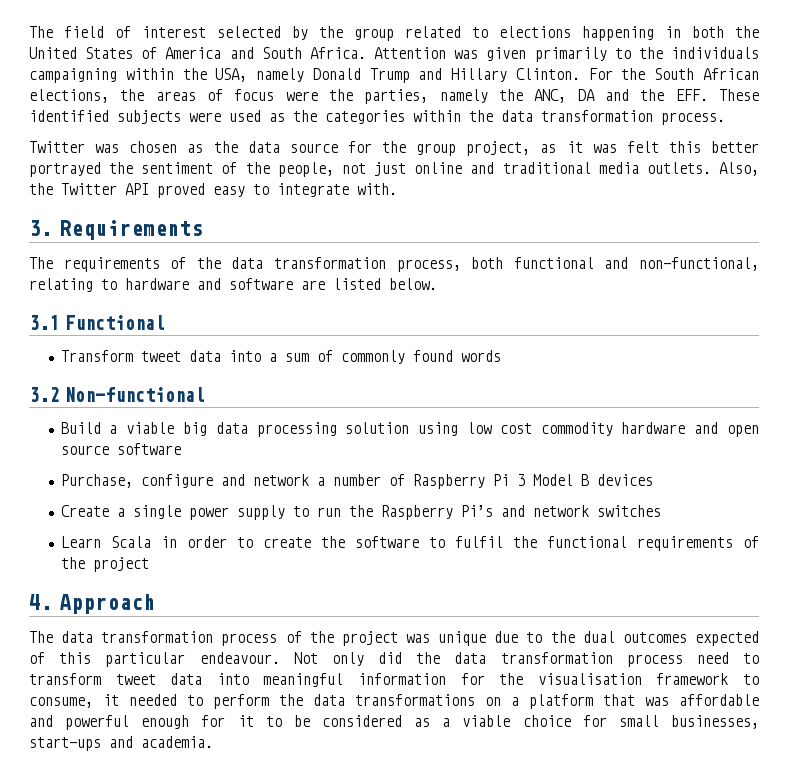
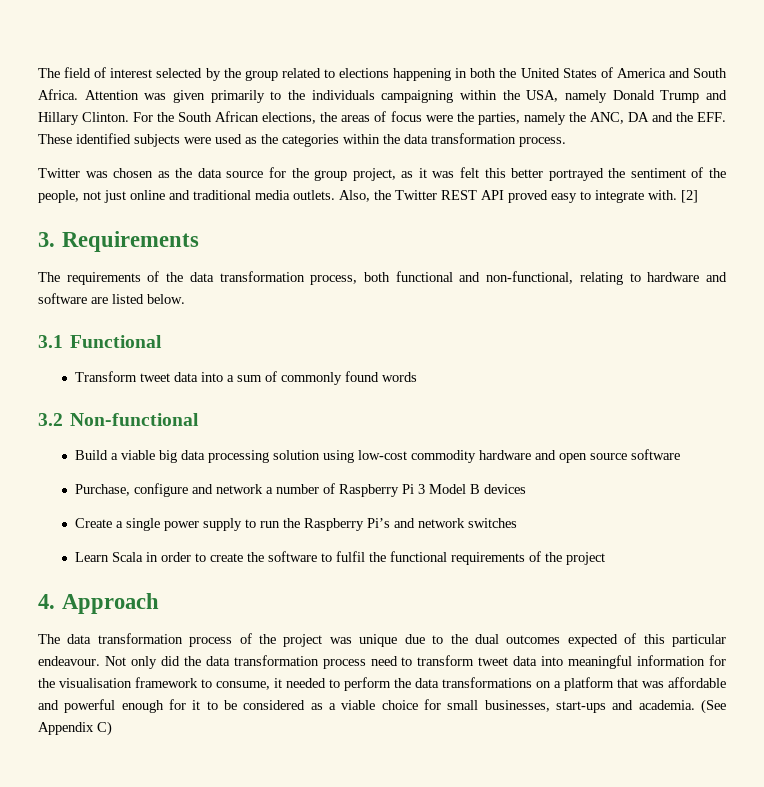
- Also, the Twitter API proved easy to integrate with.
+ Also, the Twitter REST API proved easy to integrate with. [2]
- Build a viable big data processing solution using low cost commodity hardware and open source software
+ Build a viable big data processing solution using low-cost commodity hardware and open source software
+ (See Appendix C)

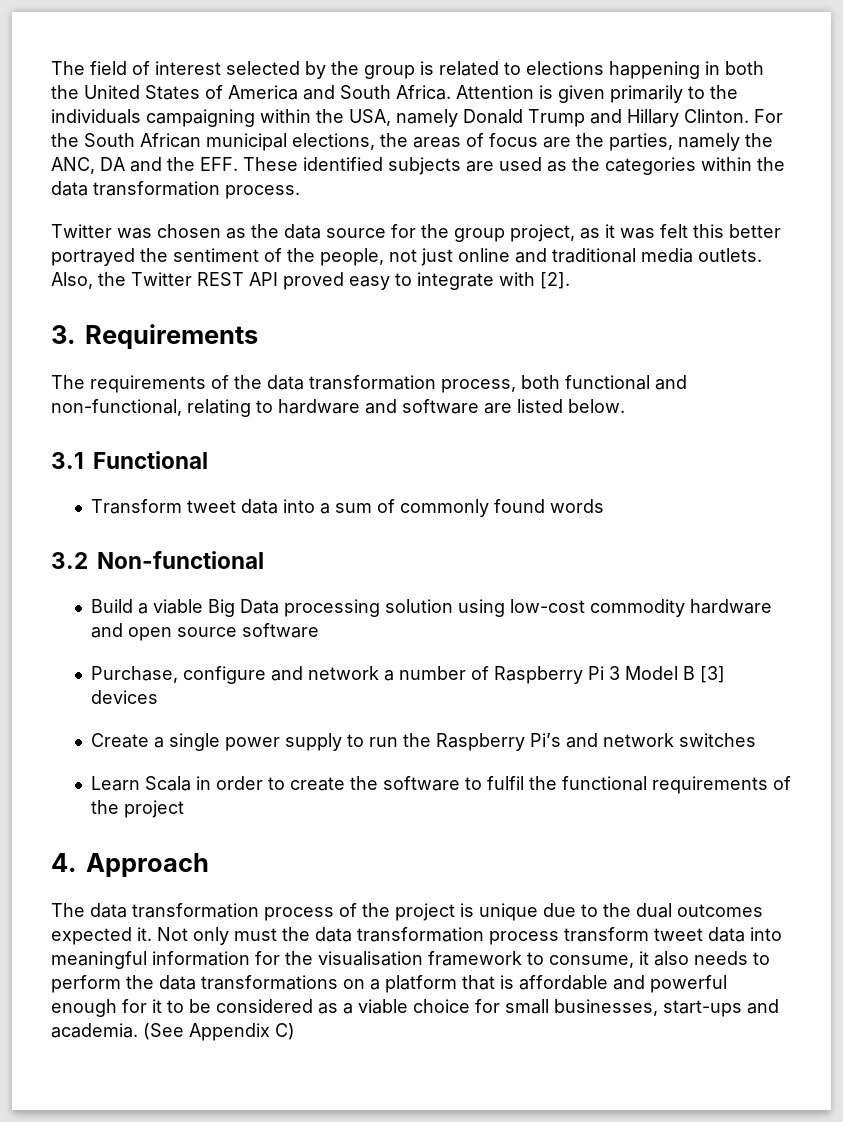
- The field of interest selected by the group related to elections happening in both the United States of America and South Africa.
+ The field of interest selected by the group is related to elections happening in both the United States of America and South Africa.
- Attention was given primarily to the individuals campaigning within the USA, namely Donald Trump and Hillary Clinton.
+ Attention is given primarily to the individuals campaigning within the USA, namely Donald Trump and Hillary Clinton.
- For the South African elections, the areas of focus were the parties, namely the ANC, DA and the EFF. These identified subjects were used as the categories within the data transformation process.
+ For the South African municipal elections, the areas of focus are the parties, namely the ANC, DA and the EFF. These identified subjects are used as the categories within the data transformation process.
- Also, the Twitter REST API proved easy to integrate with. [2]
+ Also, the Twitter REST API proved easy to integrate with [2].
- Build a viable big data processing solution using low-cost commodity hardware and open source software
+ Build a viable Big Data processing solution using low-cost commodity hardware and open source software
- Purchase, configure and network a number of Raspberry Pi 3 Model B devices
+ Purchase, configure and network a number of Raspberry Pi 3 Model B [3] devices
- The data transformation process of the project was unique due to the dual outcomes expected of this particular endeavour.
+ The data transformation process of the project is unique due to the dual outcomes expected it.
- Not only did the data transformation process need to transform tweet data into meaningful information for the visualisation framework to consume, it needed to perform the data transformations on a platform that was affordable and powerful enough for it to be considered as a viable choice for small businesses, start-ups and academia.
+ Not only must the data transformation process transform tweet data into meaningful information for the visualisation framework to consume, it also needs to perform the data transformations on a platform that is affordable and powerful enough for it to be considered as a viable choice for small businesses, start-ups and academia.

